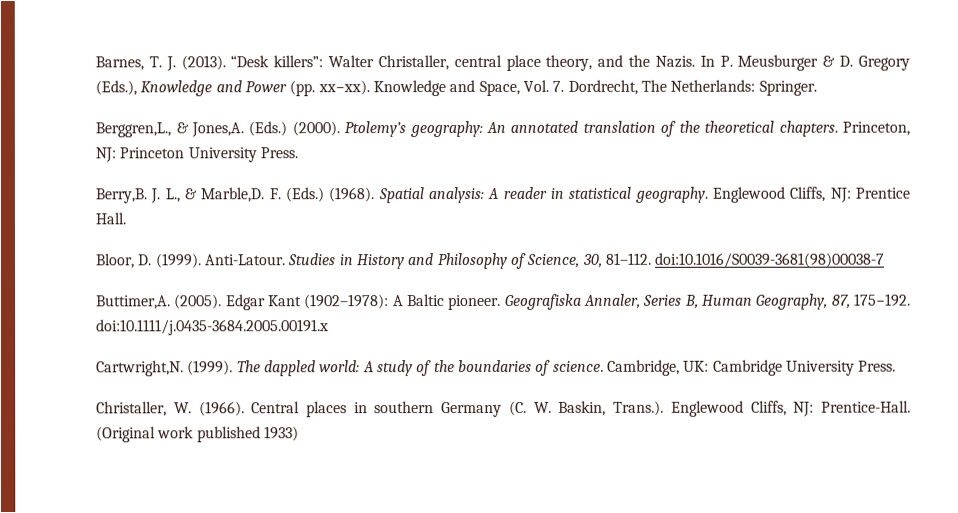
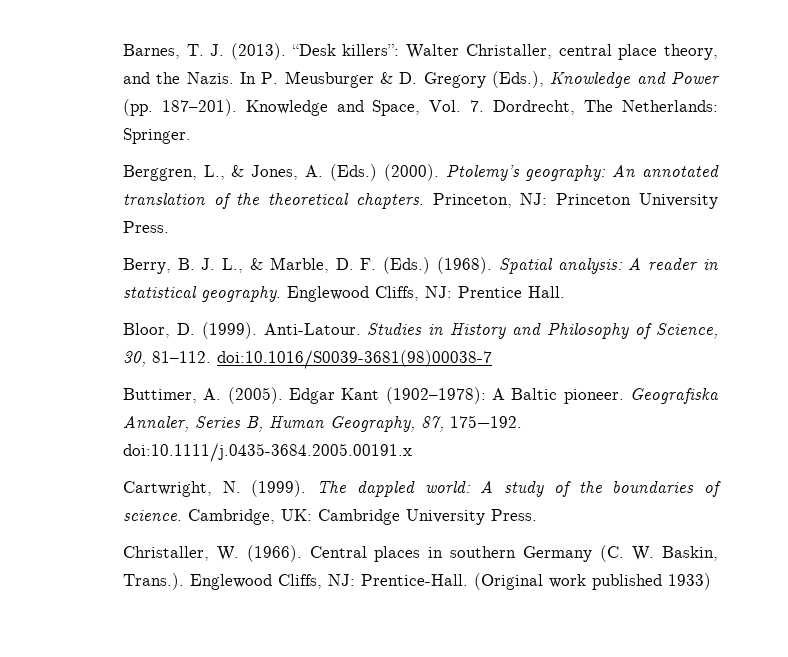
- In P. Meusburger & D. Gregory (Eds.), Knowledge and Power (pp. xx−xx).
+ In P. Meusburger & D. Gregory (Eds.), Knowledge and Power (pp. 187–201).
- Berggren,L., & Jones,A. (Eds.) (2000).
+ Berggren, L., & Jones, A. (Eds.) (2000).
- Berry,B. J. L., & Marble,D. F. (Eds.) (1968).
+ Berry, B. J. L., & Marble, D. F. (Eds.) (1968).
- Buttimer,A. (2005).
+ Buttimer, A. (2005).
- Cartwright,N. (1999).
+ Cartwright, N. (1999).

